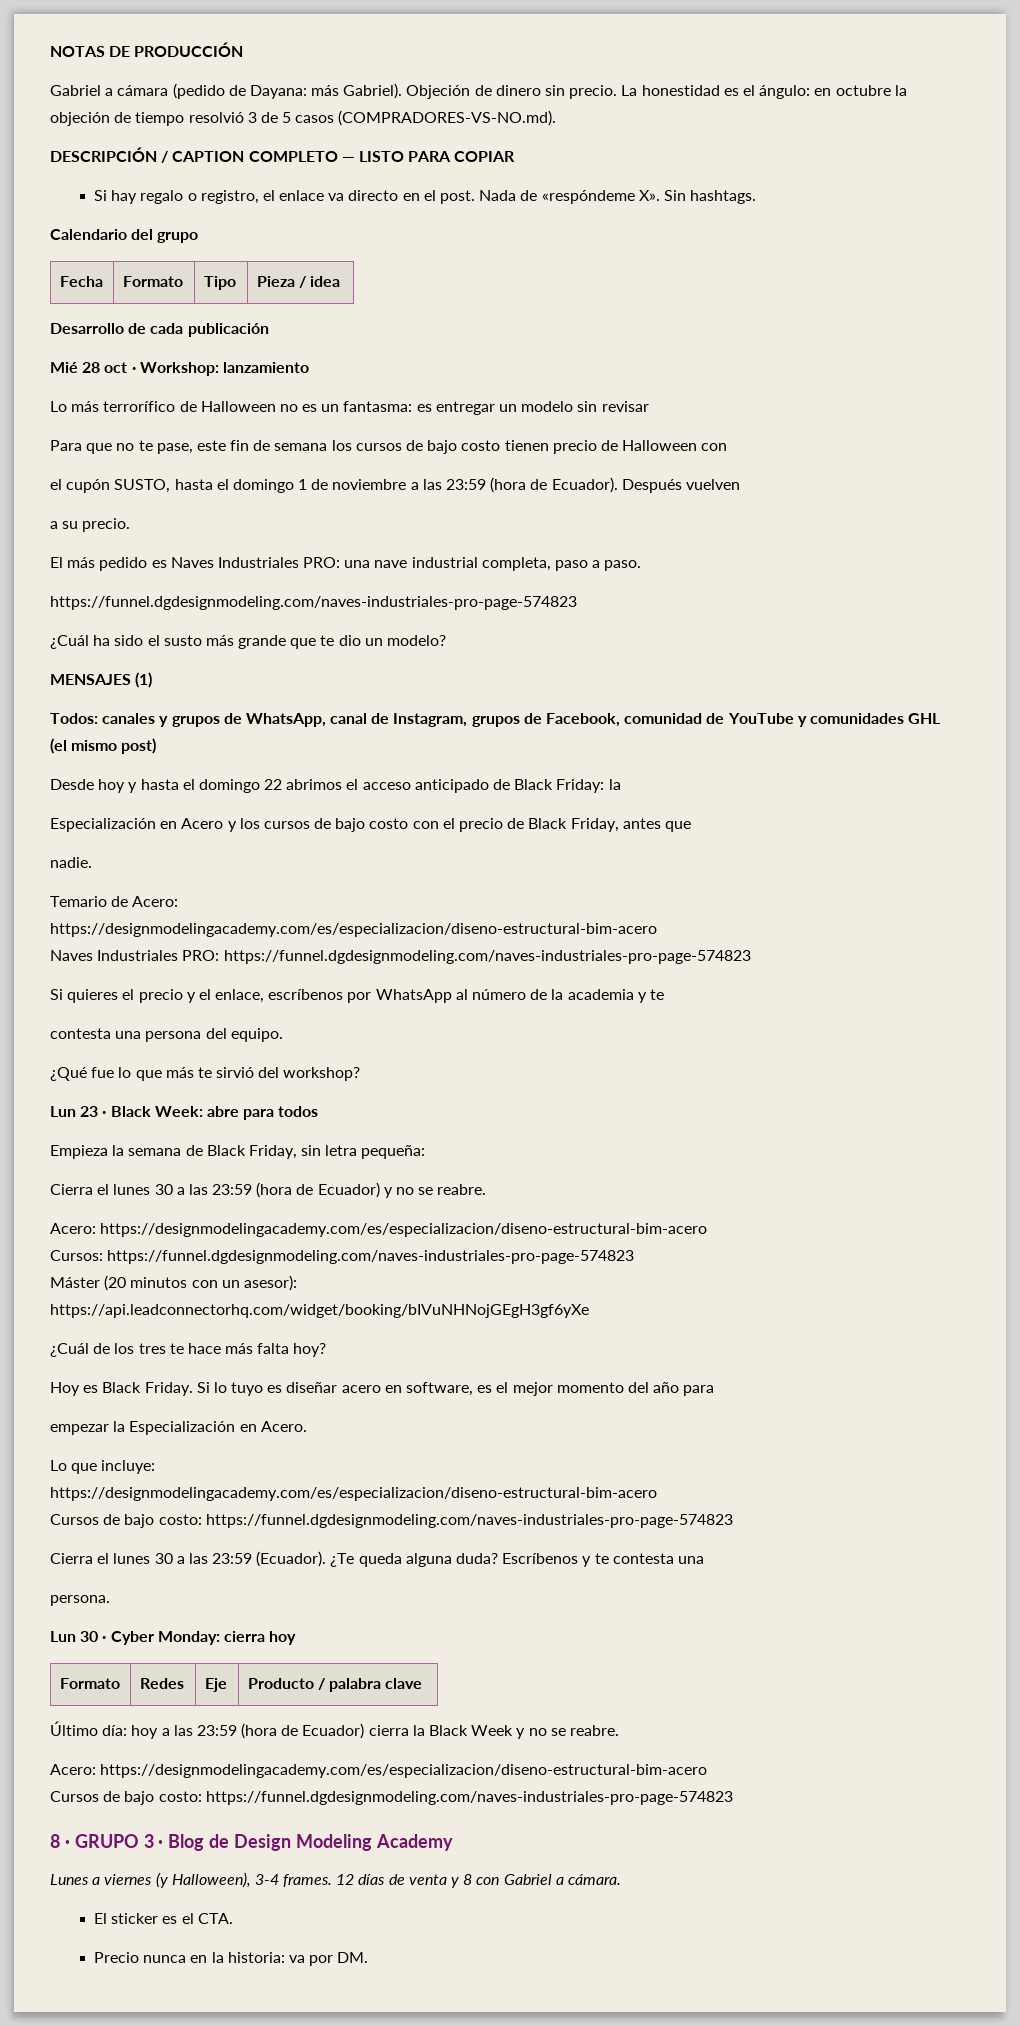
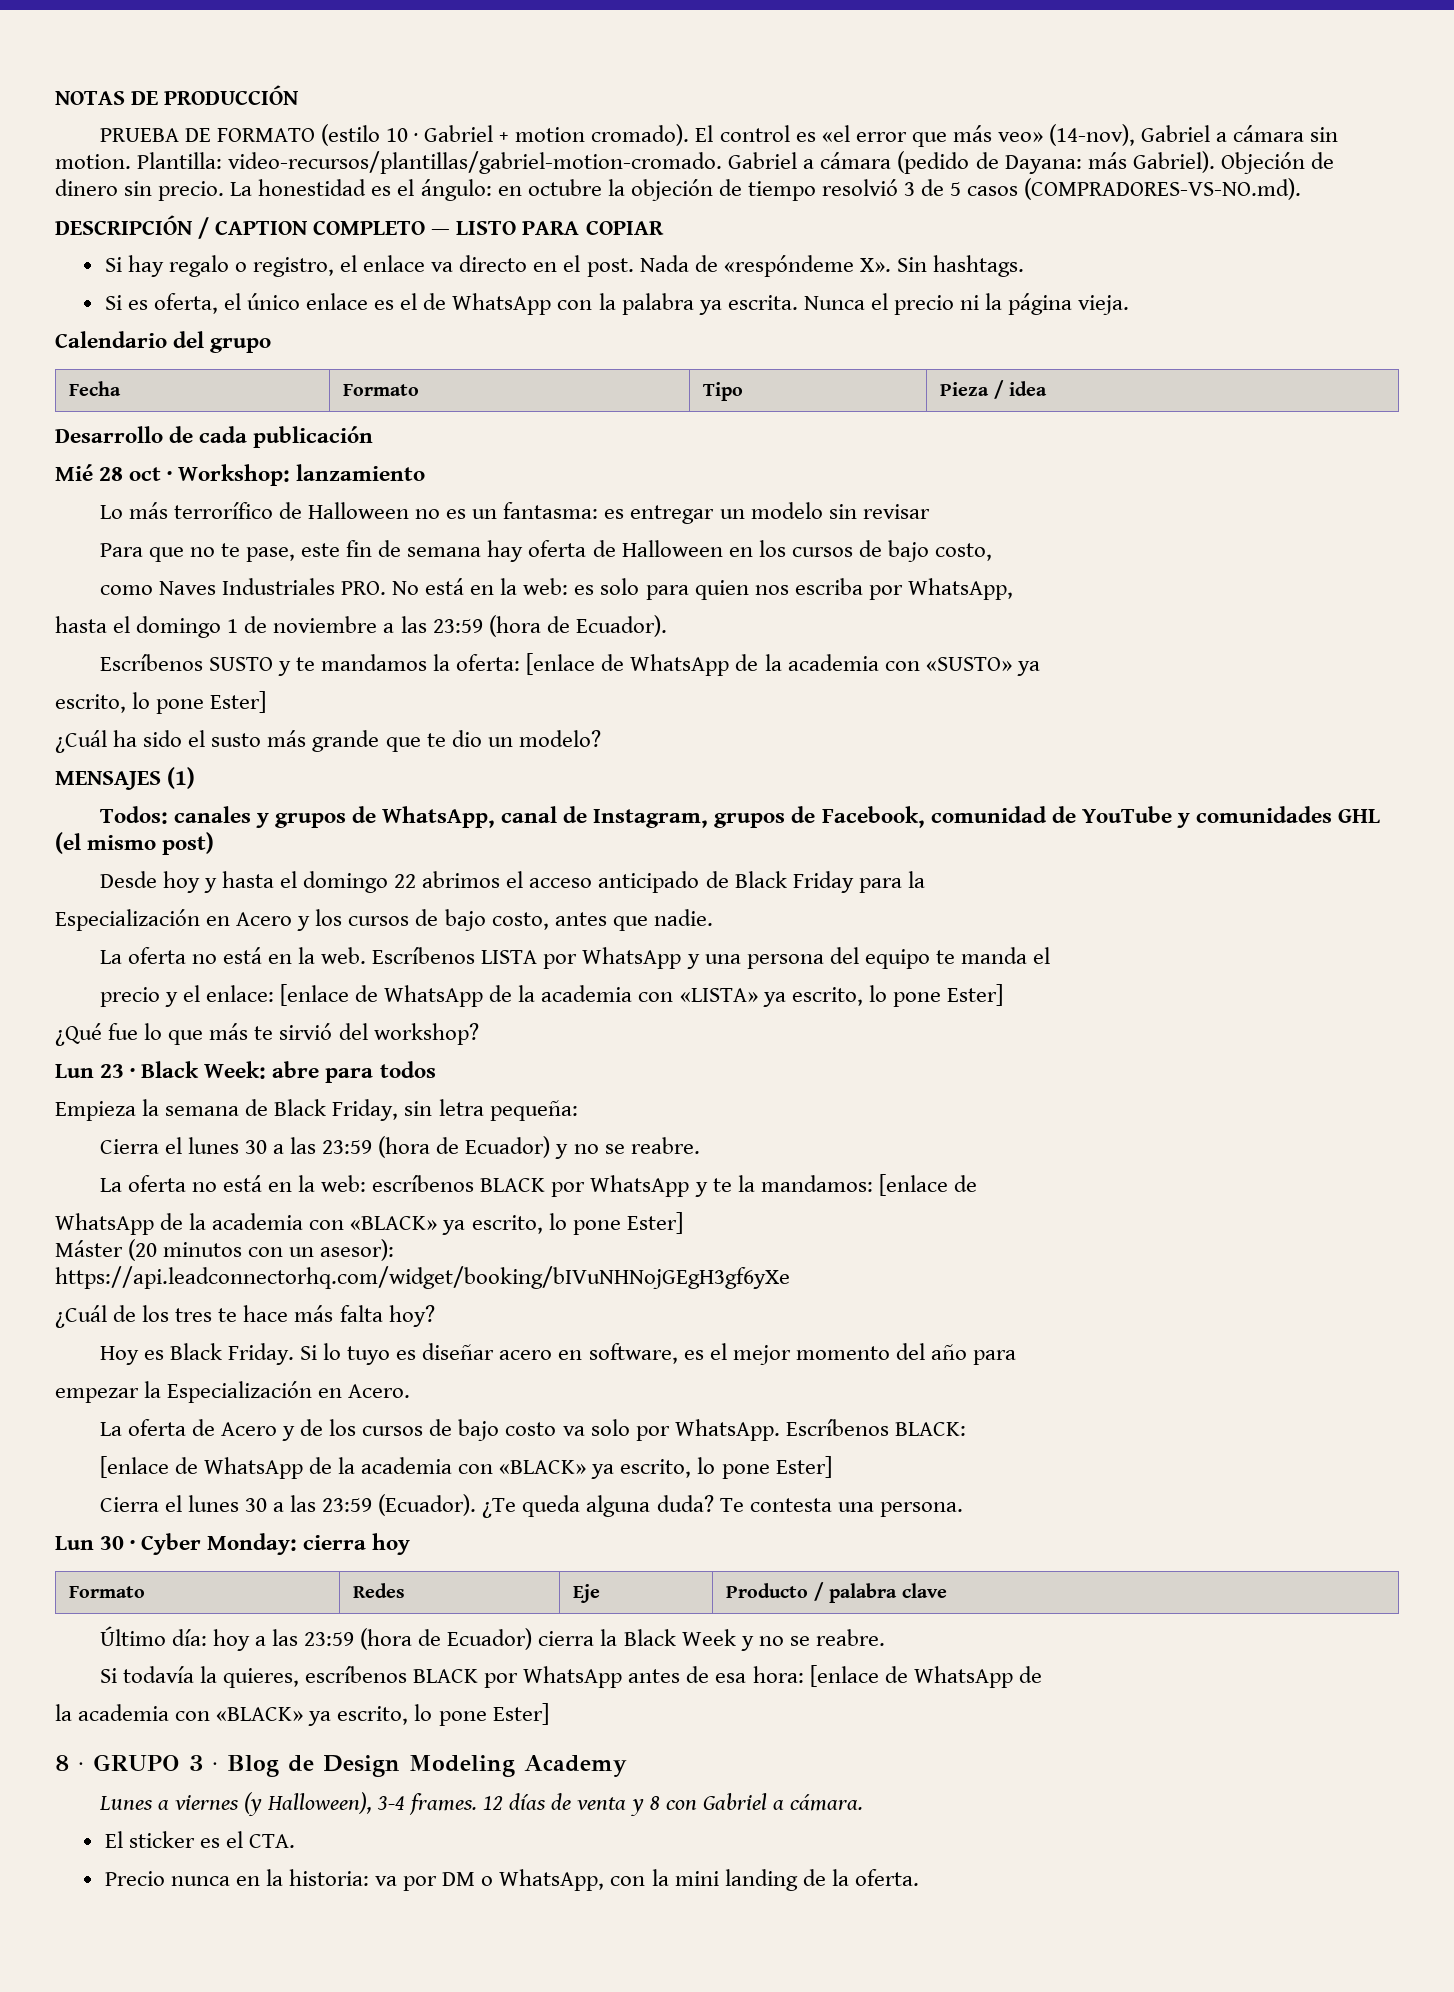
+ PRUEBA DE FORMATO (estilo 10 · Gabriel + motion cromado). El control es «el error que más veo» (14-nov), Gabriel a cámara sin motion. Plantilla: video-recursos/plantillas/gabriel-motion-cromado.
+ Si es oferta, el único enlace es el de WhatsApp con la palabra ya escrita. Nunca el precio ni la página vieja.
- Para que no te pase, este fin de semana los cursos de bajo costo tienen precio de Halloween con
- el cupón SUSTO, hasta el domingo 1 de noviembre a las 23:59 (hora de Ecuador). Después vuelven
- a su precio.
- El más pedido es Naves Industriales PRO: una nave industrial completa, paso a paso.
- https://funnel.dgdesignmodeling.com/naves-industriales-pro-page-574823
+ Para que no te pase, este fin de semana hay oferta de Halloween en los cursos de bajo costo,
+ como Naves Industriales PRO. No está en la web: es solo para quien nos escriba por WhatsApp,
+ hasta el domingo 1 de noviembre a las 23:59 (hora de Ecuador).
+ Escríbenos SUSTO y te mandamos la oferta: [enlace de WhatsApp de la academia con «SUSTO» ya
+ escrito, lo pone Ester]
- Desde hoy y hasta el domingo 22 abrimos el acceso anticipado de Black Friday: la
+ Desde hoy y hasta el domingo 22 abrimos el acceso anticipado de Black Friday para la
- Especialización en Acero y los cursos de bajo costo con el precio de Black Friday, antes que
- nadie.
+ Especialización en Acero y los cursos de bajo costo, antes que nadie.
- Temario de Acero:
- https://designmodelingacademy.com/es/especializacion/diseno-estructural-bim-acero
- Naves Industriales PRO: https://funnel.dgdesignmodeling.com/naves-industriales-pro-page-574823
- Si quieres el precio y el enlace, escríbenos por WhatsApp al número de la academia y te
- contesta una persona del equipo.
+ La oferta no está en la web. Escríbenos LISTA por WhatsApp y una persona del equipo te manda el
+ precio y el enlace: [enlace de WhatsApp de la academia con «LISTA» ya escrito, lo pone Ester]
  Cierra el lunes 30 a las 23:59 (hora de Ecuador) y no se reabre.
- Acero: https://designmodelingacademy.com/es/especializacion/diseno-estructural-bim-acero
- Cursos: https://funnel.dgdesignmodeling.com/naves-industriales-pro-page-574823
+ La oferta no está en la web: escríbenos BLACK por WhatsApp y te la mandamos: [enlace de
+ WhatsApp de la academia con «BLACK» ya escrito, lo pone Ester]
- Lo que incluye:
- https://designmodelingacademy.com/es/especializacion/diseno-estructural-bim-acero
- Cursos de bajo costo: https://funnel.dgdesignmodeling.com/naves-industriales-pro-page-574823
+ La oferta de Acero y de los cursos de bajo costo va solo por WhatsApp. Escríbenos BLACK:
+ [enlace de WhatsApp de la academia con «BLACK» ya escrito, lo pone Ester]
- Escríbenos y te contesta una
- persona.
+ Te contesta una persona.
  Último día: hoy a las 23:59 (hora de Ecuador) cierra la Black Week y no se reabre.
- Acero: https://designmodelingacademy.com/es/especializacion/diseno-estructural-bim-acero
- Cursos de bajo costo: https://funnel.dgdesignmodeling.com/naves-industriales-pro-page-574823
+ Si todavía la quieres, escríbenos BLACK por WhatsApp antes de esa hora: [enlace de WhatsApp de
+ la academia con «BLACK» ya escrito, lo pone Ester]
- Precio nunca en la historia: va por DM.
+ Precio nunca en la historia: va por DM o WhatsApp, con la mini landing de la oferta.

